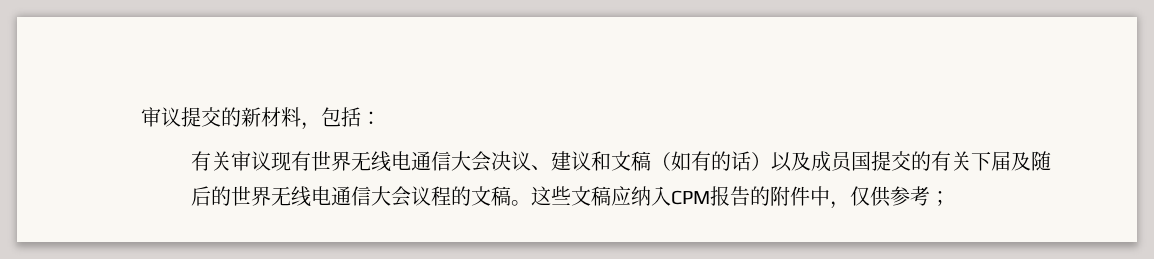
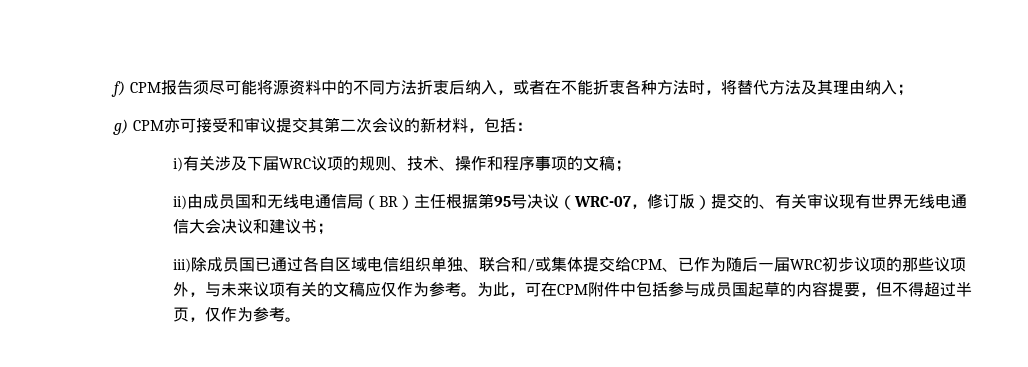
- 审议提交的新材料，包括：
- 有关审议现有世界无线电通信大会决议、建议和文稿（如有的话）以及成员国提交的有关下届及随后的世界无线电通信大会议程的文稿。这些文稿应纳入CPM报告的附件中，仅供参考；
+ f) CPM报告须尽可能将源资料中的不同方法折衷后纳入，或者在不能折衷各种方法时，将替代方法及其理由纳入；
+ g) CPM亦可接受和审议提交其第二次会议的新材料，包括：
+ i)有关涉及下届WRC议项的规则、技术、操作和程序事项的文稿；
+ ii)由成员国和无线电通信局（BR）主任根据第95号决议（WRC-07，修订版）提交的、有关审议现有世界无线电通信大会决议和建议书；
+ iii)除成员国已通过各自区域电信组织单独、联合和/或集体提交给CPM、已作为随后一届WRC初步议项的那些议项外，与未来议项有关的文稿应仅作为参考。为此，可在CPM附件中包括参与成员国起草的内容提要，但不得超过半页，仅作为参考。

